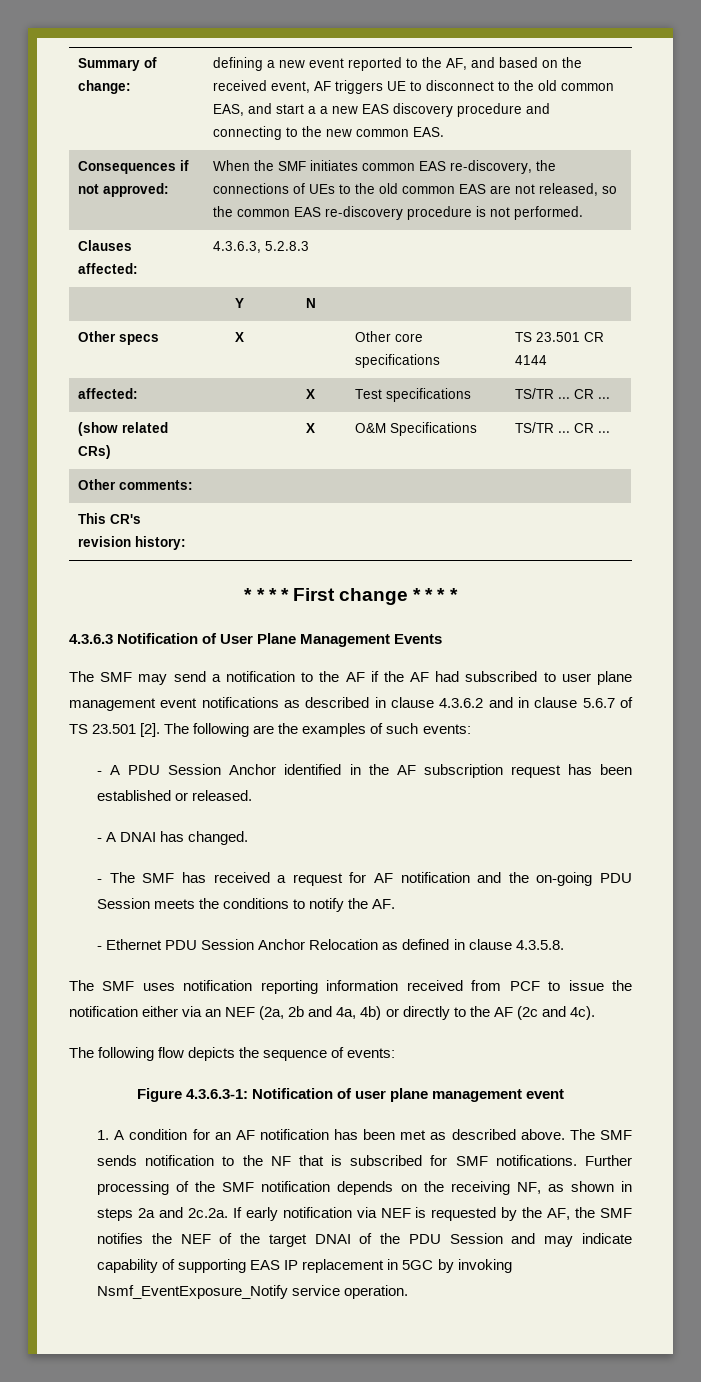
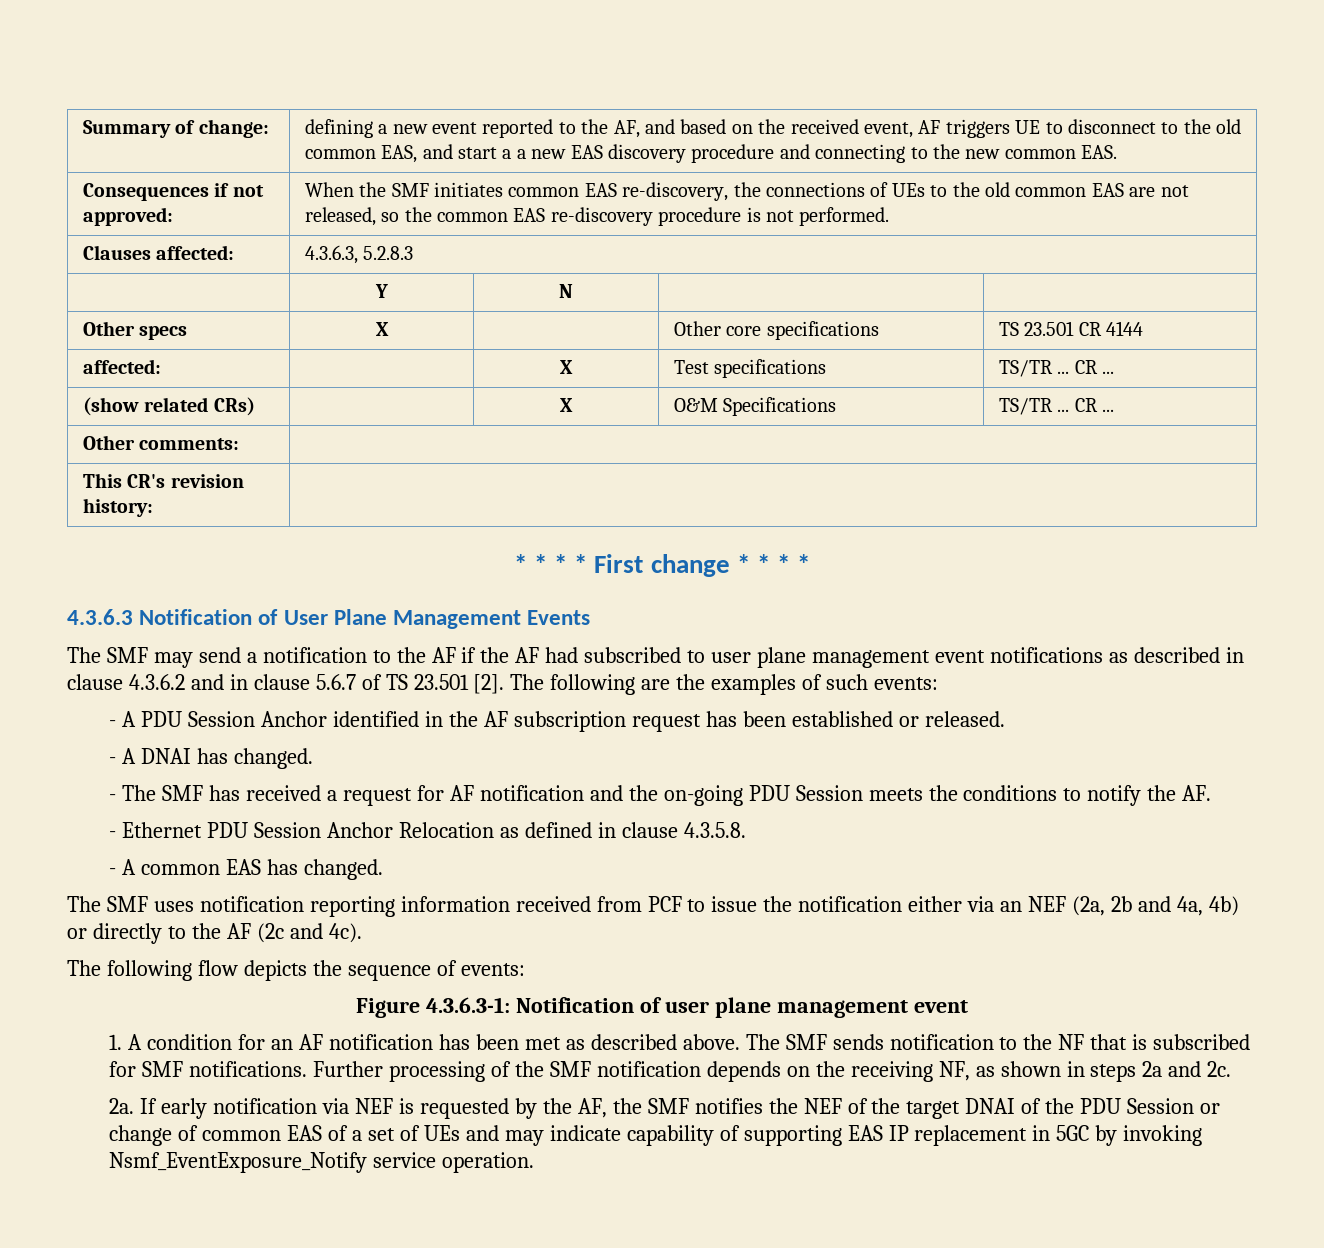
+ - A common EAS has changed.
- Further processing of the SMF notification depends on the receiving NF, as shown in steps 2a and 2c.2a. If early notification via NEF is requested by the AF, the SMF notifies the NEF of the target DNAI of the PDU Session and may indicate capability of supporting EAS IP replacement in 5GC by invoking Nsmf_EventExposure_Notify service operation.
+ Further processing of the SMF notification depends on the receiving NF, as shown in steps 2a and 2c.
+ 2a. If early notification via NEF is requested by the AF, the SMF notifies the NEF of the target DNAI of the PDU Session or change of common EAS of a set of UEs and may indicate capability of supporting EAS IP replacement in 5GC by invoking Nsmf_EventExposure_Notify service operation.

